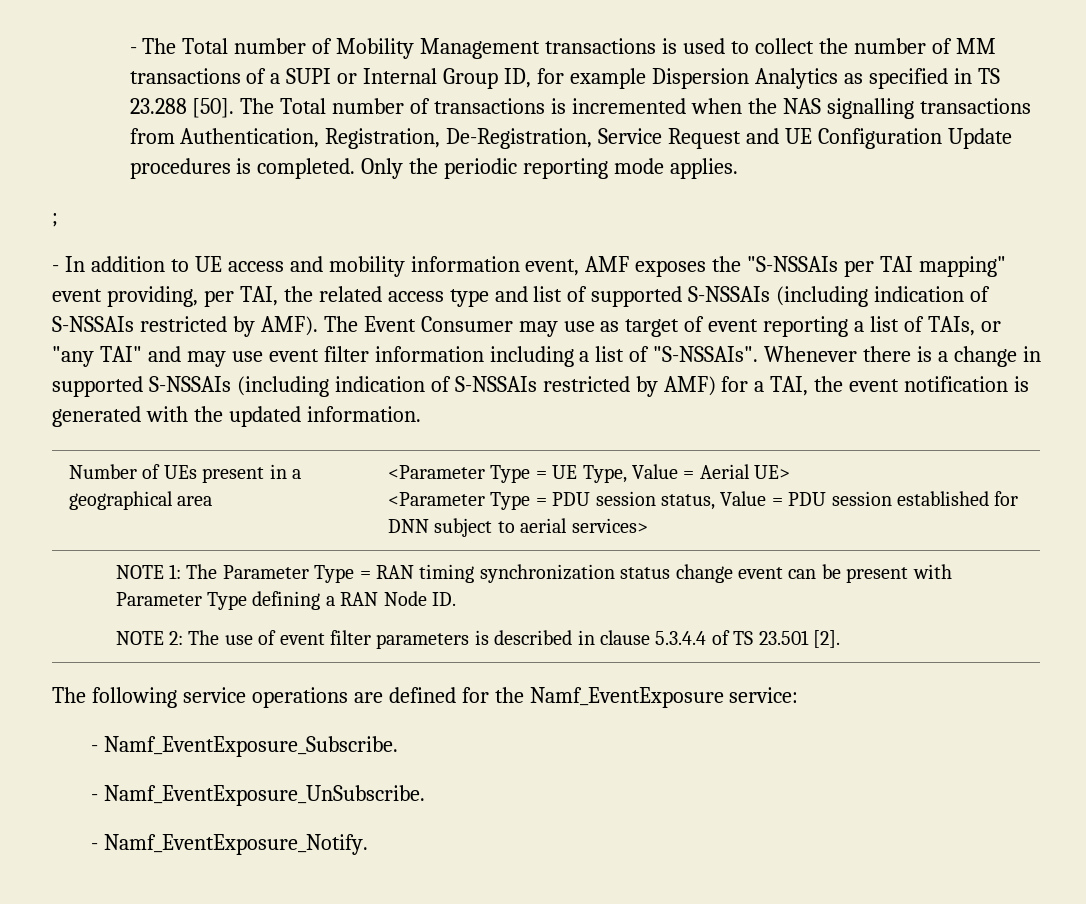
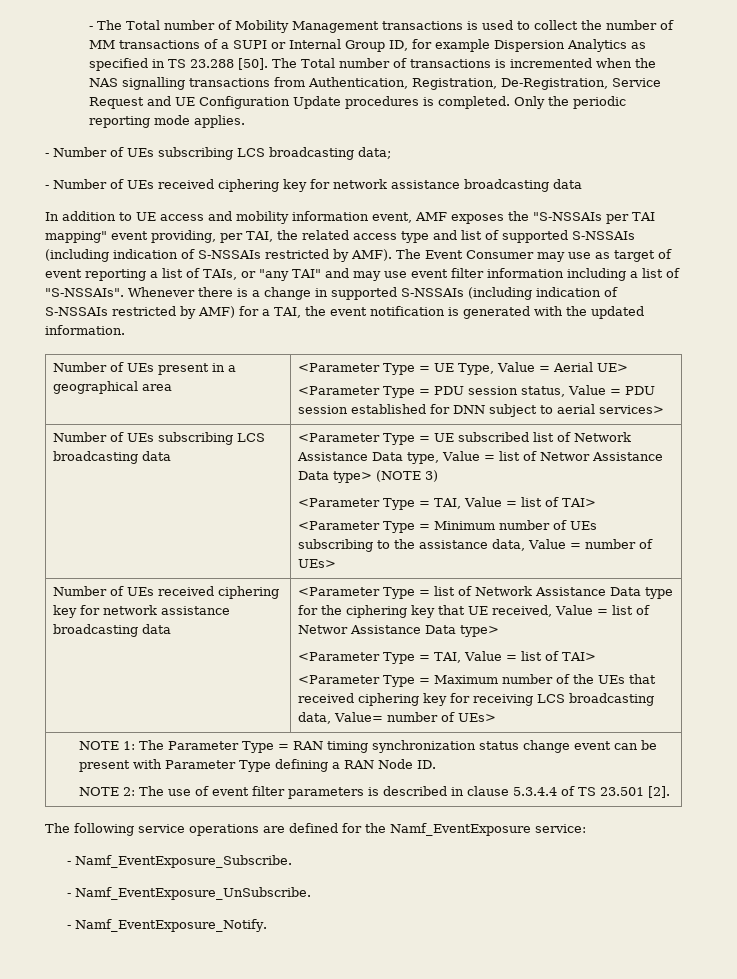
- ;
- - In addition to UE access and mobility information event, AMF exposes the "S-NSSAIs per TAI mapping" event providing, per TAI, the related access type and list of supported S-NSSAIs (including indication of S-NSSAIs restricted by AMF).
+ - Number of UEs subscribing LCS broadcasting data;
+ - Number of UEs received ciphering key for network assistance broadcasting data
+ In addition to UE access and mobility information event, AMF exposes the "S-NSSAIs per TAI mapping" event providing, per TAI, the related access type and list of supported S-NSSAIs (including indication of S-NSSAIs restricted by AMF).
+ Number of UEs subscribing LCS broadcasting data | <Parameter Type = UE subscribed list of Network Assistance Data type, Value = list of Networ Assistance Data type> (NOTE 3)
+ <Parameter Type = TAI, Value = list of TAI>
+ <Parameter Type = Minimum number of UEs subscribing to the assistance data, Value = number of UEs>
+ Number of UEs received ciphering key for network assistance broadcasting data | <Parameter Type = list of Network Assistance Data type for the ciphering key that UE received, Value = list of Networ Assistance Data type>
+ <Parameter Type = TAI, Value = list of TAI>
+ <Parameter Type = Maximum number of the UEs that received ciphering key for receiving LCS broadcasting data, Value= number of UEs>

